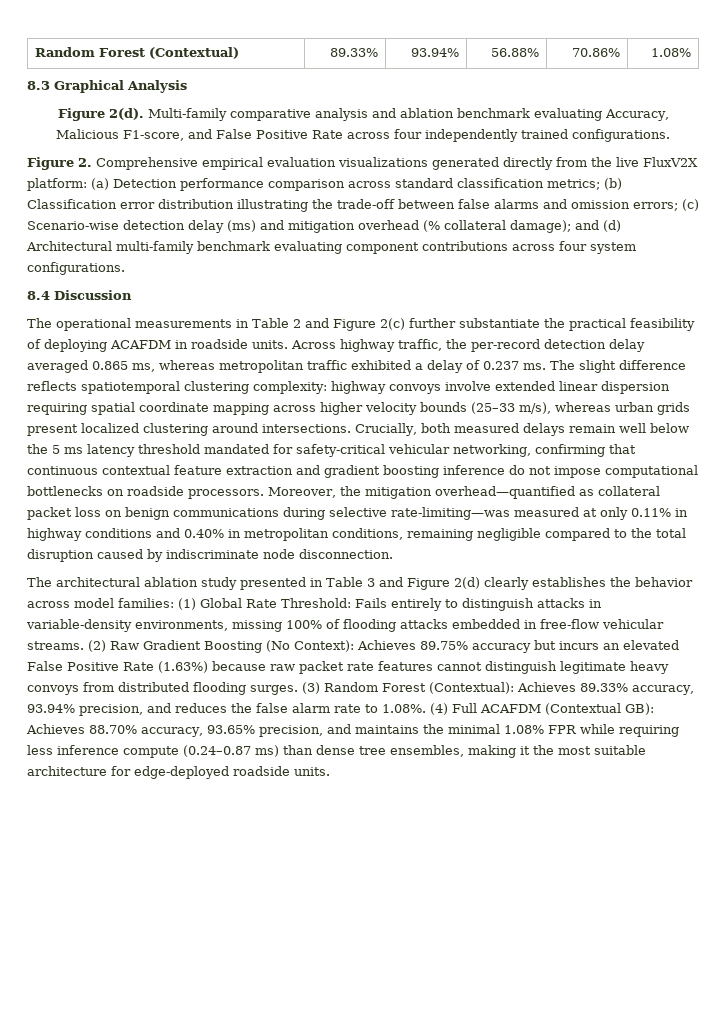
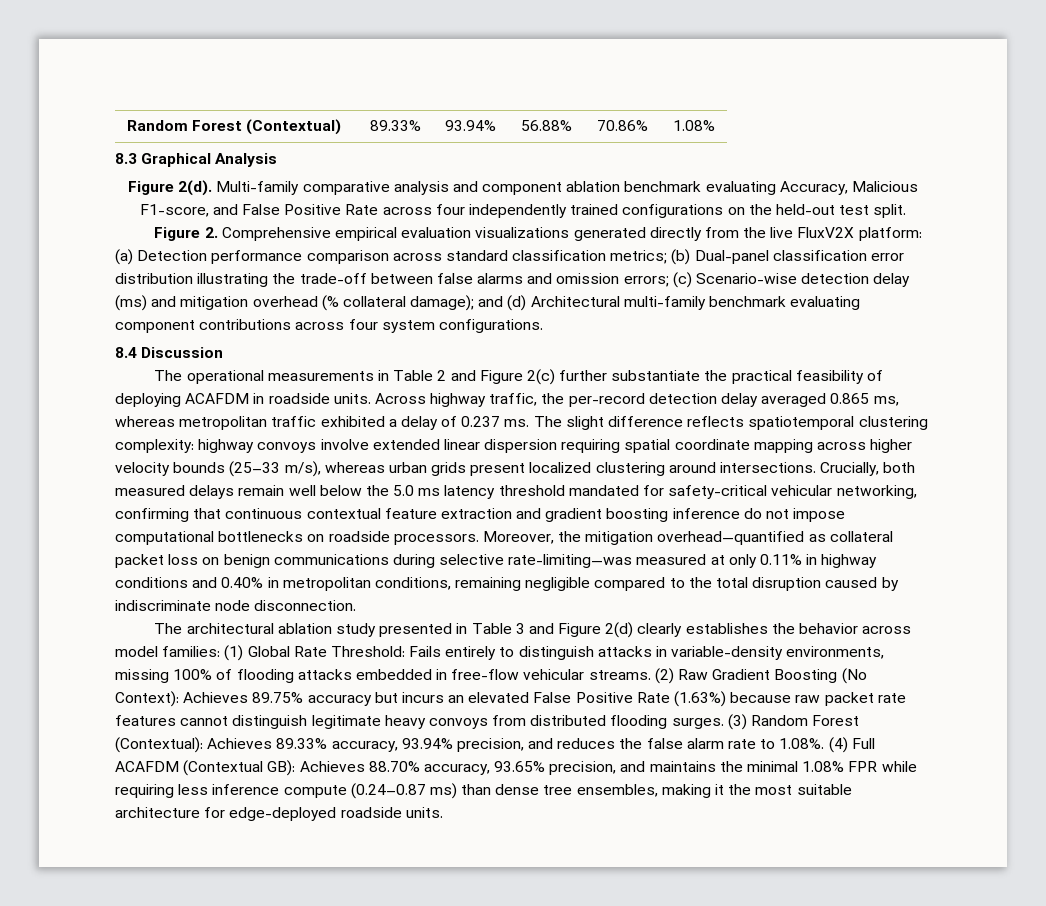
- Multi-family comparative analysis and ablation benchmark evaluating Accuracy, Malicious F1-score, and False Positive Rate across four independently trained configurations.
+ Multi-family comparative analysis and component ablation benchmark evaluating Accuracy, Malicious F1-score, and False Positive Rate across four independently trained configurations on the held-out test split.
- Figure 2. Comprehensive empirical evaluation visualizations generated directly from the live FluxV2X platform: (a) Detection performance comparison across standard classification metrics; (b) Classification error distribution illustrating the trade-off between false alarms and omission errors; (c) Scenario-wise detection delay (ms) and mitigation overhead (% collateral damage); and (d) Architectural multi-family benchmark evaluating component contributions across four system configurations.
+ Figure 2. Comprehensive empirical evaluation visualizations generated directly from the live FluxV2X platform: (a) Detection performance comparison across standard classification metrics; (b) Dual-panel classification error distribution illustrating the trade-off between false alarms and omission errors; (c) Scenario-wise detection delay (ms) and mitigation overhead (% collateral damage); and (d) Architectural multi-family benchmark evaluating component contributions across four system configurations.
- Crucially, both measured delays remain well below the 5 ms latency threshold mandated for safety-critical vehicular networking, confirming that continuous contextual feature extraction and gradient boosting inference do not impose computational bottlenecks on roadside processors.
+ Crucially, both measured delays remain well below the 5.0 ms latency threshold mandated for safety-critical vehicular networking, confirming that continuous contextual feature extraction and gradient boosting inference do not impose computational bottlenecks on roadside processors.

